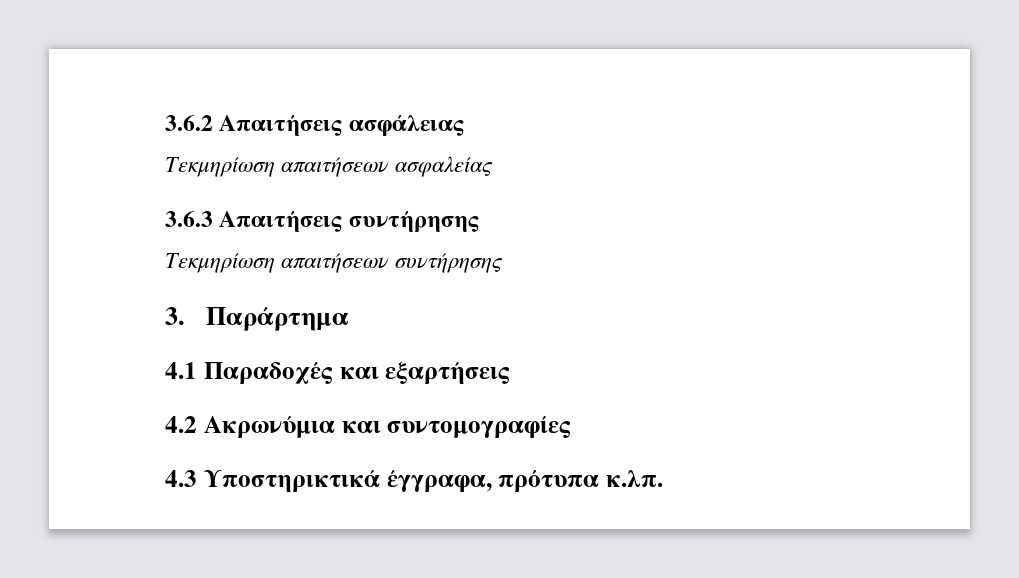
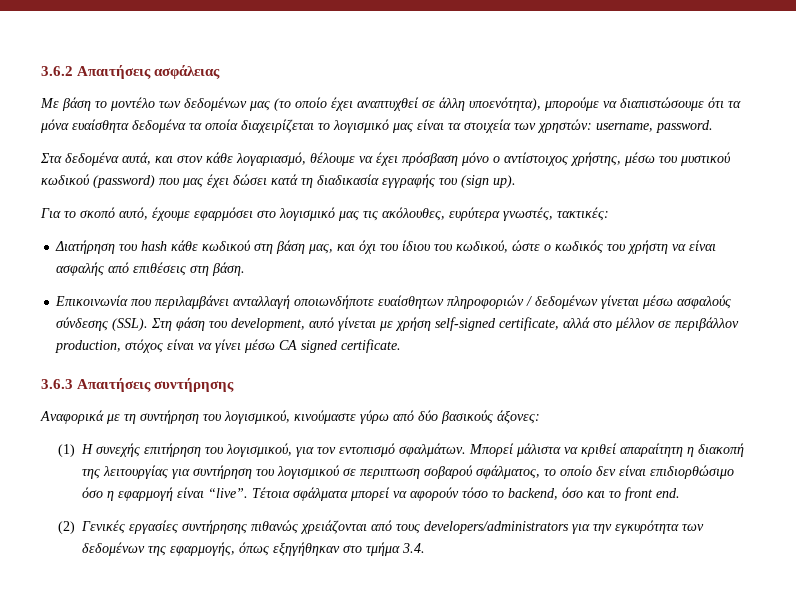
- Τεκμηρίωση απαιτήσεων ασφαλείας
+ Με βάση το μοντέλο των δεδομένων μας (το οποίο έχει αναπτυχθεί σε άλλη υποενότητα), μπορούμε να διαπιστώσουμε ότι τα μόνα ευαίσθητα δεδομένα τα οποία διαχειρίζεται το λογισμικό μας είναι τα στοιχεία των χρηστών: username, password.
+ Στα δεδομένα αυτά, και στον κάθε λογαριασμό, θέλουμε να έχει πρόσβαση μόνο ο αντίστοιχος χρήστης, μέσω του μυστικού κωδικού (password) που μας έχει δώσει κατά τη διαδικασία εγγραφής του (sign up).
+ Για το σκοπό αυτό, έχουμε εφαρμόσει στο λογισμικό μας τις ακόλουθες, ευρύτερα γνωστές, τακτικές:
+ Διατήρηση του hash κάθε κωδικού στη βάση μας, και όχι του ίδιου του κωδικού, ώστε ο κωδικός του χρήστη να είναι ασφαλής από επιθέσεις στη βάση.
+ Επικοινωνία που περιλαμβάνει ανταλλαγή οποιωνδήποτε ευαίσθητων πληροφοριών / δεδομένων γίνεται μέσω ασφαλούς σύνδεσης (SSL). Στη φάση του development, αυτό γίνεται με χρήση self-signed certificate, αλλά στο μέλλον σε περιβάλλον production, στόχος είναι να γίνει μέσω CA signed certificate.
  3.6.3 Απαιτήσεις συντήρησης
- Τεκμηρίωση απαιτήσεων συντήρησης
- 3. Παράρτημα
- 4.1 Παραδοχές και εξαρτήσεις
- 4.2 Ακρωνύμια και συντομογραφίες
- 4.3 Υποστηρικτικά έγγραφα, πρότυπα κ.λπ.
+ Αναφορικά με τη συντήρηση του λογισμικού, κινούμαστε γύρω από δύο βασικούς άξονες:
+ (1) Η συνεχής επιτήρηση του λογισμικού, για τον εντοπισμό σφαλμάτων. Μπορεί μάλιστα να κριθεί απαραίτητη η διακοπή της λειτουργίας για συντήρηση του λογισμικού σε περιπτωση σοβαρού σφάλματος, το οποίο δεν είναι επιδιορθώσιμο όσο η εφαρμογή είναι “live”. Τέτοια σφάλματα μπορεί να αφορούν τόσο το backend, όσο και το front end.
+ (2) Γενικές εργασίες συντήρησης πιθανώς χρειάζονται από τους developers/administrators για την εγκυρότητα των δεδομένων της εφαρμογής, όπως εξηγήθηκαν στο τμήμα 3.4.

